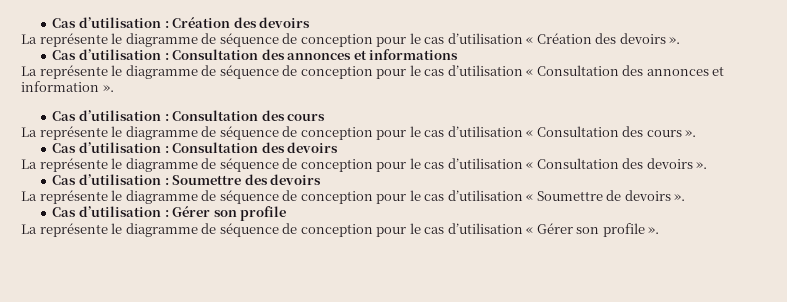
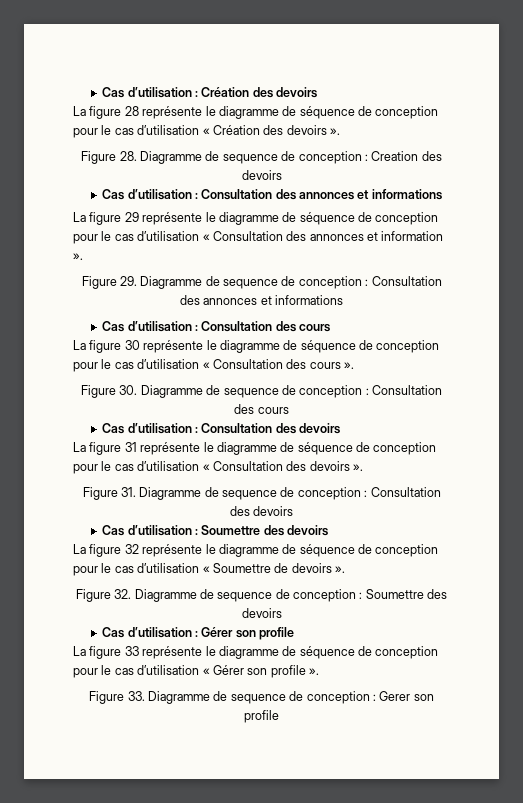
- La représente le diagramme de séquence de conception pour le cas d’utilisation « Création des devoirs ».
+ La figure 28 représente le diagramme de séquence de conception pour le cas d’utilisation « Création des devoirs ».
+ Figure 28. Diagramme de sequence de conception : Creation des devoirs
- La représente le diagramme de séquence de conception pour le cas d’utilisation « Consultation des annonces et information ».
+ La figure 29 représente le diagramme de séquence de conception pour le cas d’utilisation « Consultation des annonces et information ».
+ Figure 29. Diagramme de sequence de conception : Consultation des annonces et informations
- La représente le diagramme de séquence de conception pour le cas d’utilisation « Consultation des cours ».
+ La figure 30 représente le diagramme de séquence de conception pour le cas d’utilisation « Consultation des cours ».
+ Figure 30. Diagramme de sequence de conception : Consultation des cours
- La représente le diagramme de séquence de conception pour le cas d’utilisation « Consultation des devoirs ».
+ La figure 31 représente le diagramme de séquence de conception pour le cas d’utilisation « Consultation des devoirs ».
+ Figure 31. Diagramme de sequence de conception : Consultation des devoirs
- La représente le diagramme de séquence de conception pour le cas d’utilisation « Soumettre de devoirs ».
+ La figure 32 représente le diagramme de séquence de conception pour le cas d’utilisation « Soumettre de devoirs ».
+ Figure 32. Diagramme de sequence de conception : Soumettre des devoirs
- La représente le diagramme de séquence de conception pour le cas d’utilisation « Gérer son profile ».
+ La figure 33 représente le diagramme de séquence de conception pour le cas d’utilisation « Gérer son profile ».
+ Figure 33. Diagramme de sequence de conception : Gerer son profile

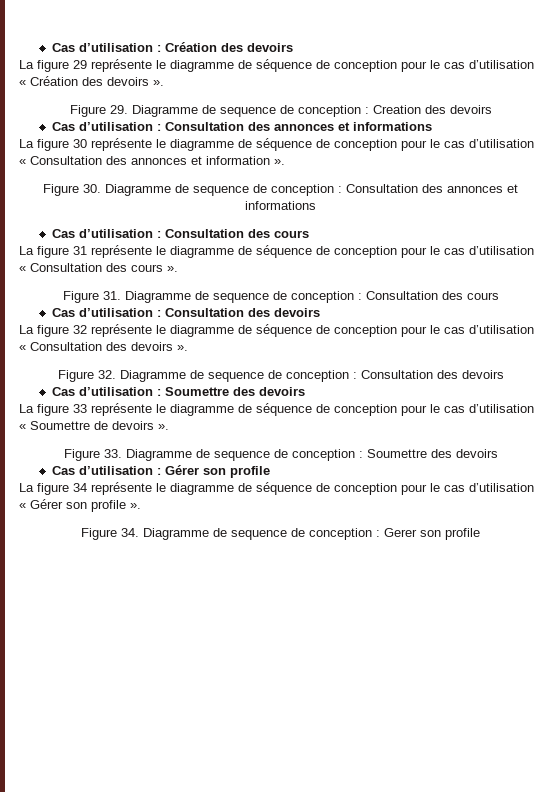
- La figure 28 représente le diagramme de séquence de conception pour le cas d’utilisation « Création des devoirs ».
+ La figure 29 représente le diagramme de séquence de conception pour le cas d’utilisation « Création des devoirs ».
- Figure 28. Diagramme de sequence de conception : Creation des devoirs
+ Figure 29. Diagramme de sequence de conception : Creation des devoirs
- La figure 29 représente le diagramme de séquence de conception pour le cas d’utilisation « Consultation des annonces et information ».
+ La figure 30 représente le diagramme de séquence de conception pour le cas d’utilisation « Consultation des annonces et information ».
- Figure 29. Diagramme de sequence de conception : Consultation des annonces et informations
+ Figure 30. Diagramme de sequence de conception : Consultation des annonces et informations
- La figure 30 représente le diagramme de séquence de conception pour le cas d’utilisation « Consultation des cours ».
+ La figure 31 représente le diagramme de séquence de conception pour le cas d’utilisation « Consultation des cours ».
- Figure 30. Diagramme de sequence de conception : Consultation des cours
+ Figure 31. Diagramme de sequence de conception : Consultation des cours
- La figure 31 représente le diagramme de séquence de conception pour le cas d’utilisation « Consultation des devoirs ».
+ La figure 32 représente le diagramme de séquence de conception pour le cas d’utilisation « Consultation des devoirs ».
- Figure 31. Diagramme de sequence de conception : Consultation des devoirs
+ Figure 32. Diagramme de sequence de conception : Consultation des devoirs
- La figure 32 représente le diagramme de séquence de conception pour le cas d’utilisation « Soumettre de devoirs ».
+ La figure 33 représente le diagramme de séquence de conception pour le cas d’utilisation « Soumettre de devoirs ».
- Figure 32. Diagramme de sequence de conception : Soumettre des devoirs
+ Figure 33. Diagramme de sequence de conception : Soumettre des devoirs
- La figure 33 représente le diagramme de séquence de conception pour le cas d’utilisation « Gérer son profile ».
+ La figure 34 représente le diagramme de séquence de conception pour le cas d’utilisation « Gérer son profile ».
- Figure 33. Diagramme de sequence de conception : Gerer son profile
+ Figure 34. Diagramme de sequence de conception : Gerer son profile

